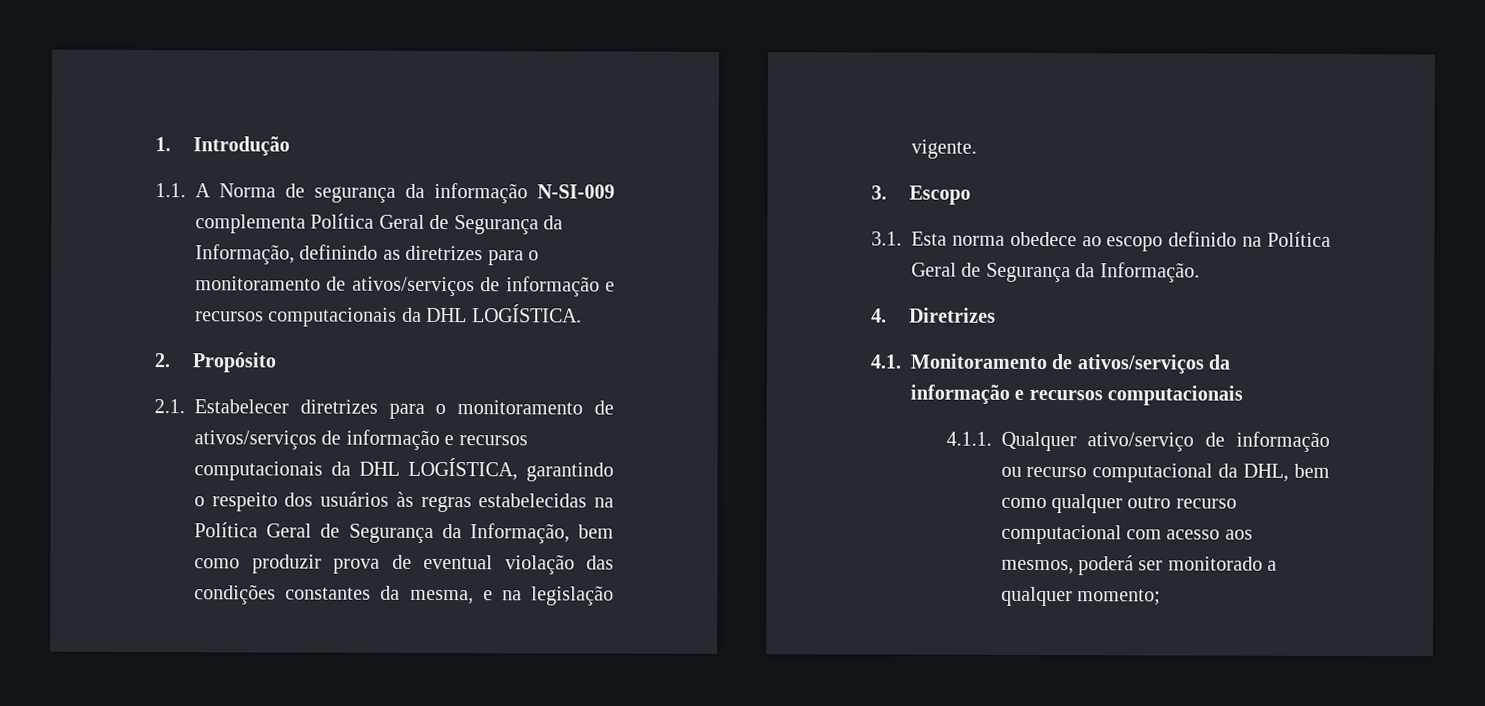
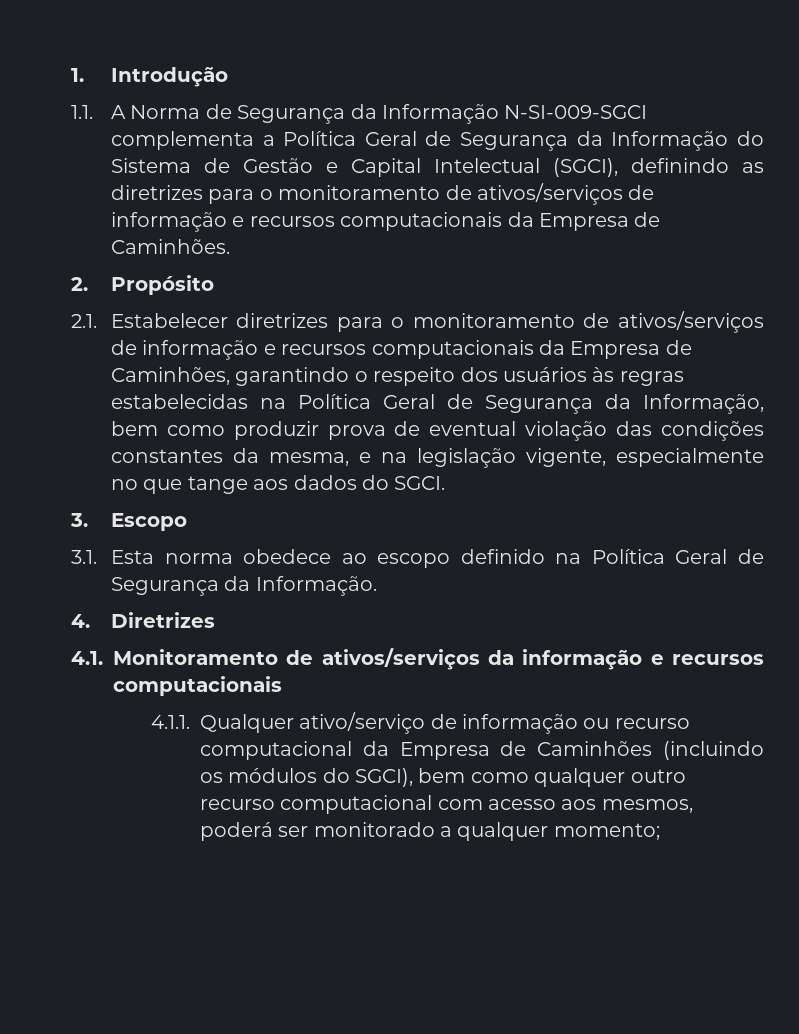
- 1.1. A Norma de segurança da informação N-SI-009 complementa Política Geral de Segurança da Informação, definindo as diretrizes para o monitoramento de ativos/serviços de informação e recursos computacionais da DHL LOGÍSTICA.
+ 1.1. A Norma de Segurança da Informação N-SI-009-SGCI complementa a Política Geral de Segurança da Informação do Sistema de Gestão e Capital Intelectual (SGCI), definindo as diretrizes para o monitoramento de ativos/serviços de informação e recursos computacionais da Empresa de Caminhões.
- 2.1. Estabelecer diretrizes para o monitoramento de ativos/serviços de informação e recursos computacionais da DHL LOGÍSTICA, garantindo o respeito dos usuários às regras estabelecidas na Política Geral de Segurança da Informação, bem como produzir prova de eventual violação das condições constantes da mesma, e na legislação vigente.
+ 2.1. Estabelecer diretrizes para o monitoramento de ativos/serviços de informação e recursos computacionais da Empresa de Caminhões, garantindo o respeito dos usuários às regras estabelecidas na Política Geral de Segurança da Informação, bem como produzir prova de eventual violação das condições constantes da mesma, e na legislação vigente, especialmente no que tange aos dados do SGCI.
- 4.1.1. Qualquer ativo/serviço de informação ou recurso computacional da DHL, bem como qualquer outro recurso computacional com acesso aos mesmos, poderá ser monitorado a qualquer momento;
+ 4.1.1. Qualquer ativo/serviço de informação ou recurso computacional da Empresa de Caminhões (incluindo os módulos do SGCI), bem como qualquer outro recurso computacional com acesso aos mesmos, poderá ser monitorado a qualquer momento;

